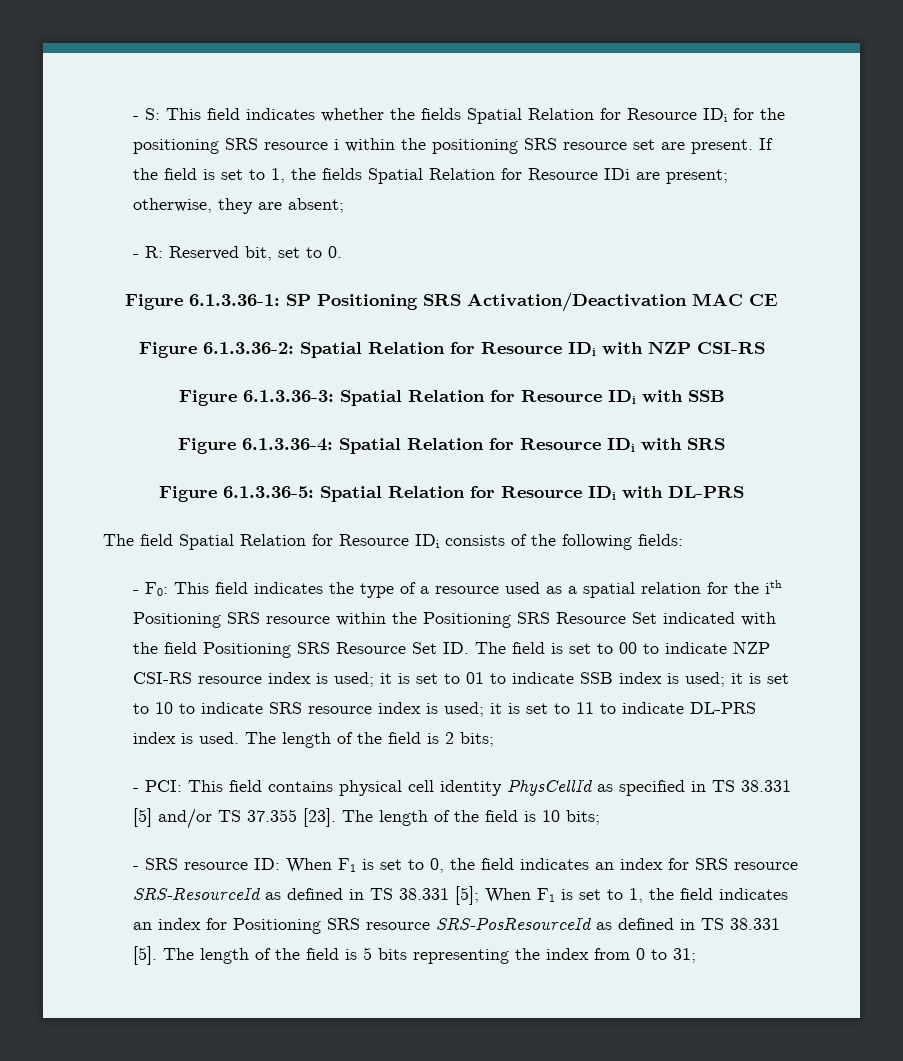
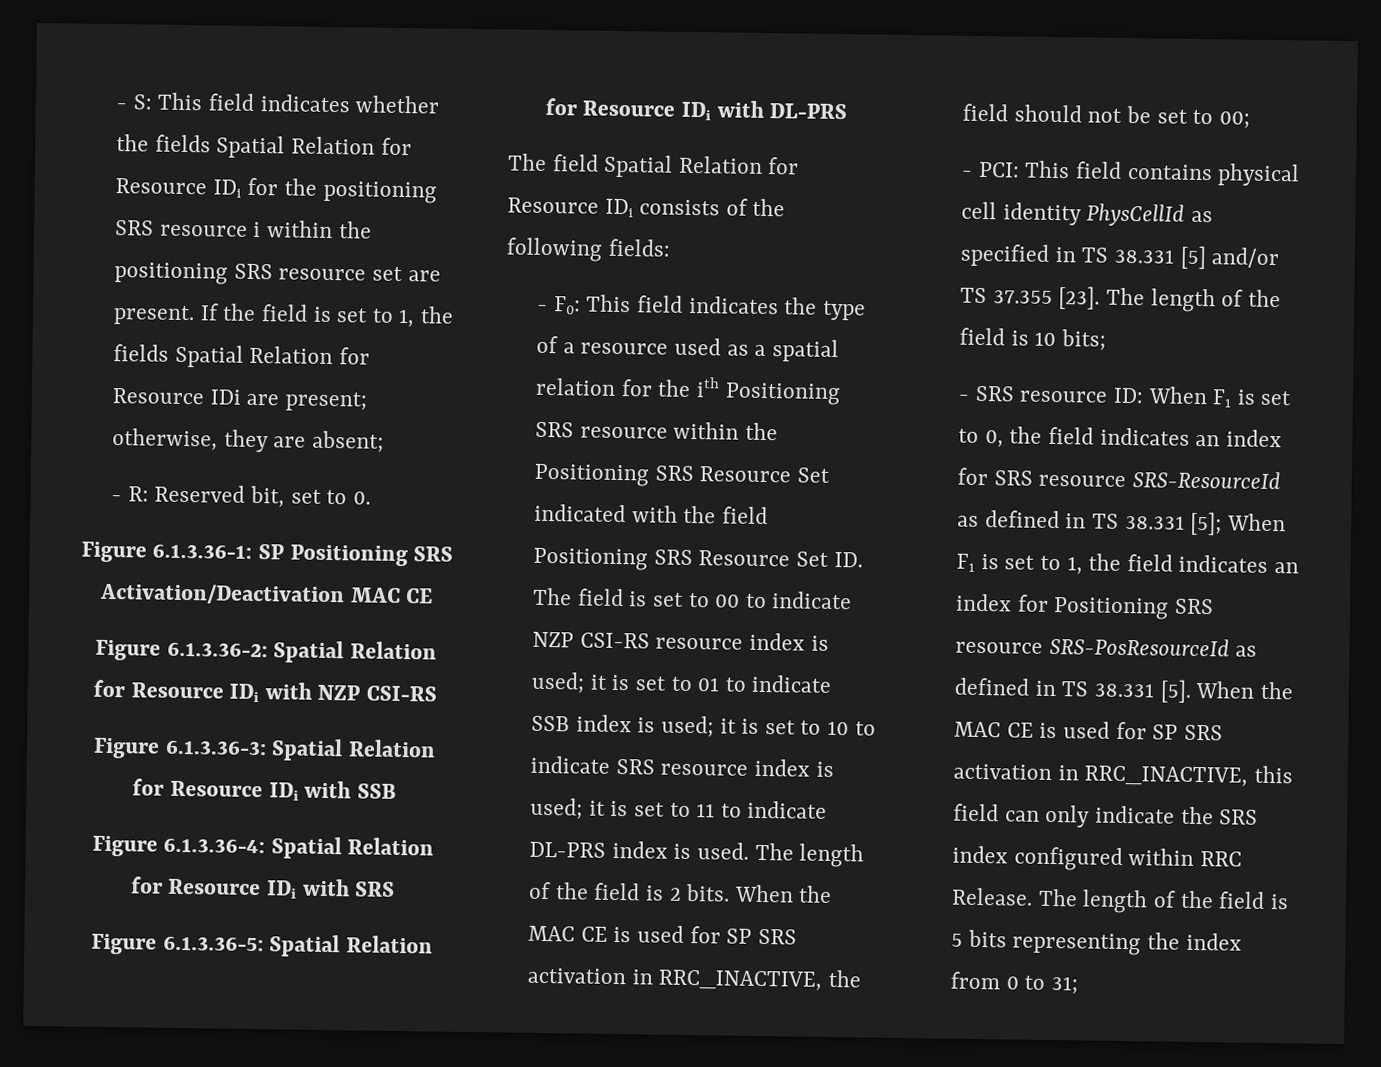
- The length of the field is 2 bits;
+ The length of the field is 2 bits. When the MAC CE is used for SP SRS activation in RRC_INACTIVE, the field should not be set to 00;
+ When the MAC CE is used for SP SRS activation in RRC_INACTIVE, this field can only indicate the SRS index configured within RRC Release.

